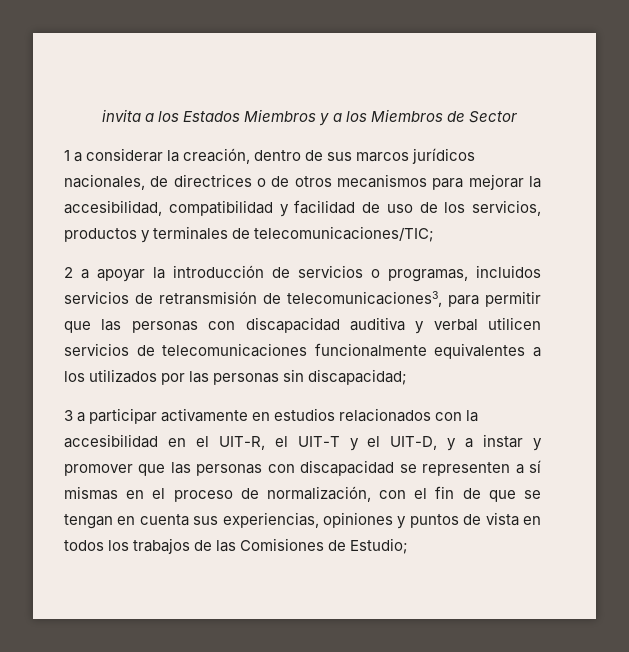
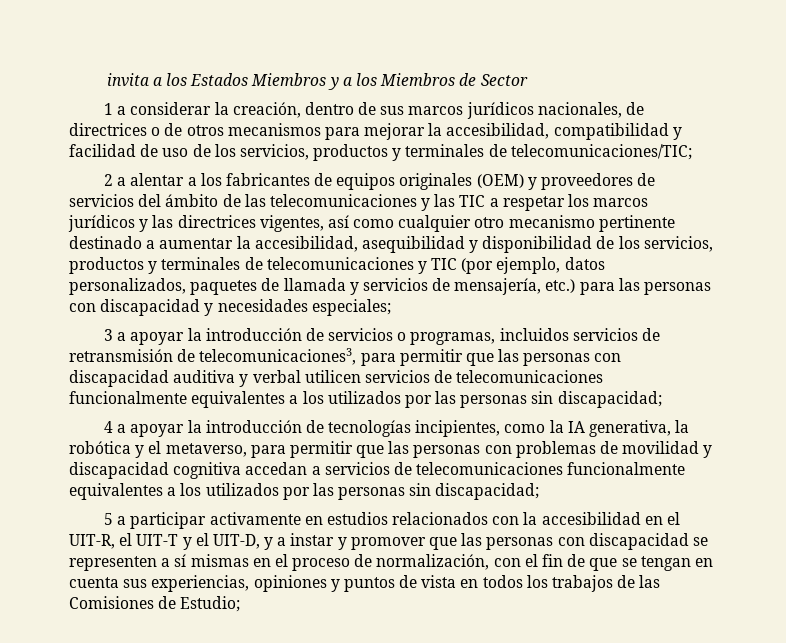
- 2 a apoyar la introducción de servicios o programas, incluidos servicios de retransmisión de telecomunicaciones3, para permitir que las personas con discapacidad auditiva y verbal utilicen servicios de telecomunicaciones funcionalmente equivalentes a los utilizados por las personas sin discapacidad;
+ 2 a alentar a los fabricantes de equipos originales (OEM) y proveedores de servicios del ámbito de las telecomunicaciones y las TIC a respetar los marcos jurídicos y las directrices vigentes, así como cualquier otro mecanismo pertinente destinado a aumentar la accesibilidad, asequibilidad y disponibilidad de los servicios, productos y terminales de telecomunicaciones y TIC (por ejemplo, datos personalizados, paquetes de llamada y servicios de mensajería, etc.) para las personas con discapacidad y necesidades especiales;
+ 3 a apoyar la introducción de servicios o programas, incluidos servicios de retransmisión de telecomunicaciones3, para permitir que las personas con discapacidad auditiva y verbal utilicen servicios de telecomunicaciones funcionalmente equivalentes a los utilizados por las personas sin discapacidad;
- 3 a participar activamente en estudios relacionados con la accesibilidad en el UIT-R, el UIT-T y el UIT-D, y a instar y promover que las personas con discapacidad se representen a sí mismas en el proceso de normalización, con el fin de que se tengan en cuenta sus experiencias, opiniones y puntos de vista en todos los trabajos de las Comisiones de Estudio;
+ 4 a apoyar la introducción de tecnologías incipientes, como la IA generativa, la robótica y el metaverso, para permitir que las personas con problemas de movilidad y discapacidad cognitiva accedan a servicios de telecomunicaciones funcionalmente equivalentes a los utilizados por las personas sin discapacidad;
+ 5 a participar activamente en estudios relacionados con la accesibilidad en el UIT-R, el UIT-T y el UIT-D, y a instar y promover que las personas con discapacidad se representen a sí mismas en el proceso de normalización, con el fin de que se tengan en cuenta sus experiencias, opiniones y puntos de vista en todos los trabajos de las Comisiones de Estudio;

